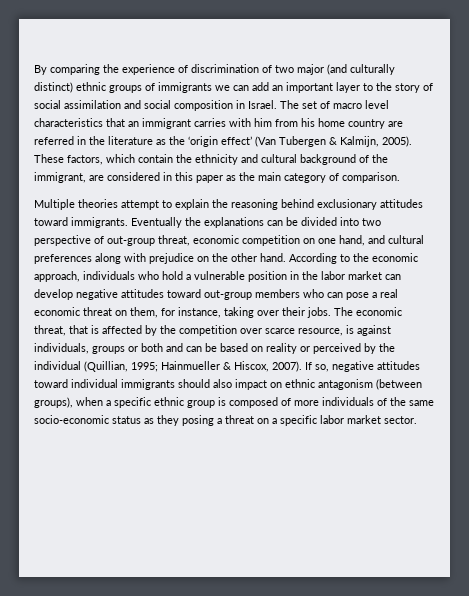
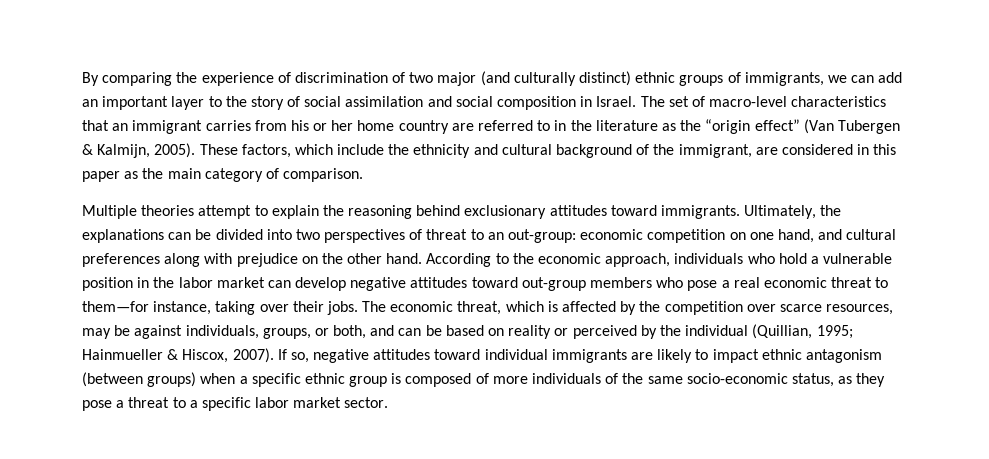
- By comparing the experience of discrimination of two major (and culturally distinct) ethnic groups of immigrants we can add an important layer to the story of social assimilation and social composition in Israel.
+ By comparing the experience of discrimination of two major (and culturally distinct) ethnic groups of immigrants, we can add an important layer to the story of social assimilation and social composition in Israel.
- The set of macro level characteristics that an immigrant carries with him from his home country are referred in the literature as the ‘origin effect’ (Van Tubergen & Kalmijn, 2005).
+ The set of macro-level characteristics that an immigrant carries from his or her home country are referred to in the literature as the “origin effect” (Van Tubergen & Kalmijn, 2005).
- These factors, which contain the ethnicity and cultural background of the immigrant, are considered in this paper as the main category of comparison.
+ These factors, which include the ethnicity and cultural background of the immigrant, are considered in this paper as the main category of comparison.
- Eventually the explanations can be divided into two perspective of out-group threat, economic competition on one hand, and cultural preferences along with prejudice on the other hand.
+ Ultimately, the explanations can be divided into two perspectives of threat to an out-group: economic competition on one hand, and cultural preferences along with prejudice on the other hand.
- According to the economic approach, individuals who hold a vulnerable position in the labor market can develop negative attitudes toward out-group members who can pose a real economic threat on them, for instance, taking over their jobs.
+ According to the economic approach, individuals who hold a vulnerable position in the labor market can develop negative attitudes toward out-group members who pose a real economic threat to them—for instance, taking over their jobs.
- The economic threat, that is affected by the competition over scarce resource, is against individuals, groups or both and can be based on reality or perceived by the individual (Quillian, 1995; Hainmueller & Hiscox, 2007).
+ The economic threat, which is affected by the competition over scarce resources, may be against individuals, groups, or both, and can be based on reality or perceived by the individual (Quillian, 1995; Hainmueller & Hiscox, 2007).
- If so, negative attitudes toward individual immigrants should also impact on ethnic antagonism (between groups), when a specific ethnic group is composed of more individuals of the same socio-economic status as they posing a threat on a specific labor market sector.
+ If so, negative attitudes toward individual immigrants are likely to impact ethnic antagonism (between groups) when a specific ethnic group is composed of more individuals of the same socio-economic status, as they pose a threat to a specific labor market sector.

